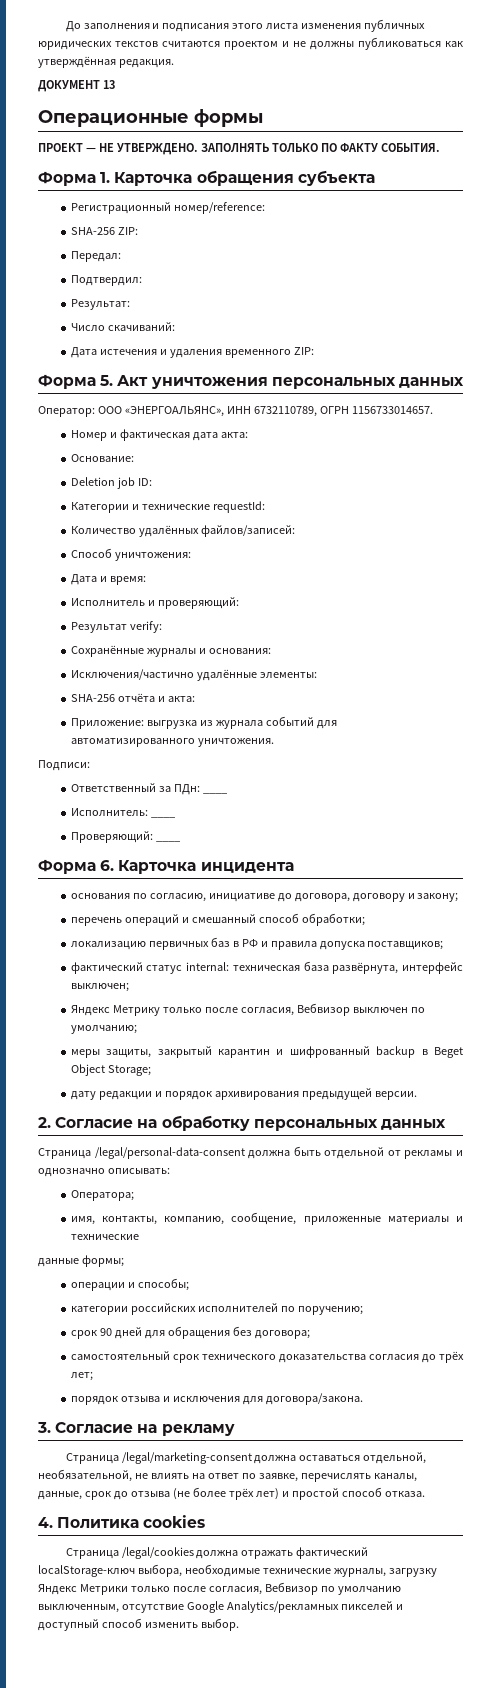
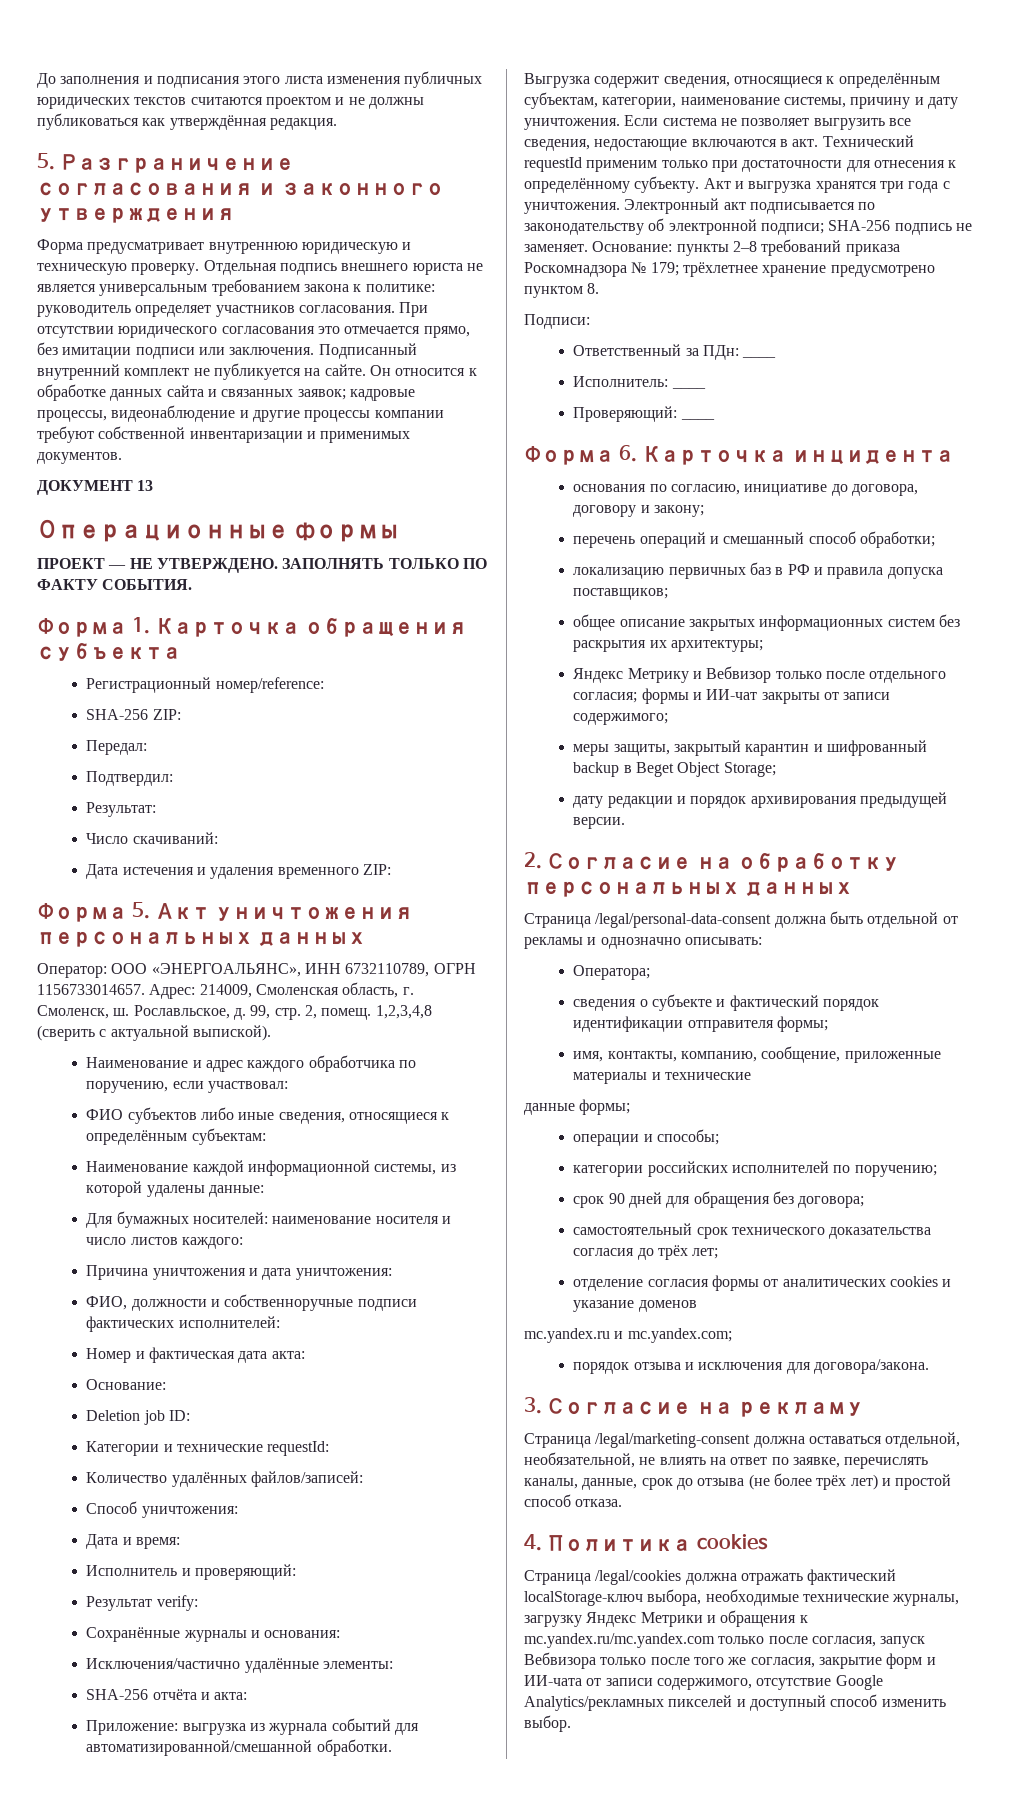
+ 5. Разграничение согласования и законного утверждения
+ Форма предусматривает внутреннюю юридическую и техническую проверку. Отдельная подпись внешнего юриста не является универсальным требованием закона к политике: руководитель определяет участников согласования. При отсутствии юридического согласования это отмечается прямо, без имитации подписи или заключения. Подписанный внутренний комплект не публикуется на сайте. Он относится к обработке данных сайта и связанных заявок; кадровые процессы, видеонаблюдение и другие процессы компании требуют собственной инвентаризации и применимых документов.
+ Адрес: 214009, Смоленская область, г. Смоленск, ш. Рославльское, д. 99, стр. 2, помещ. 1,2,3,4,8 (сверить с актуальной выпиской).
+ Наименование и адрес каждого обработчика по поручению, если участвовал:
+ ФИО субъектов либо иные сведения, относящиеся к определённым субъектам:
+ Наименование каждой информационной системы, из которой удалены данные:
+ Для бумажных носителей: наименование носителя и число листов каждого:
+ Причина уничтожения и дата уничтожения:
+ ФИО, должности и собственноручные подписи фактических исполнителей:
- Приложение: выгрузка из журнала событий для автоматизированного уничтожения.
+ Приложение: выгрузка из журнала событий для автоматизированной/смешанной обработки.
+ Выгрузка содержит сведения, относящиеся к определённым субъектам, категории, наименование системы, причину и дату уничтожения. Если система не позволяет выгрузить все сведения, недостающие включаются в акт. Технический requestId применим только при достаточности для отнесения к определённому субъекту. Акт и выгрузка хранятся три года с уничтожения. Электронный акт подписывается по законодательству об электронной подписи; SHA-256 подпись не заменяет. Основание: пункты 2–8 требований приказа Роскомнадзора № 179; трёхлетнее хранение предусмотрено пунктом 8.
- фактический статус internal: техническая база развёрнута, интерфейс выключен;
- Яндекс Метрику только после согласия, Вебвизор выключен по умолчанию;
+ общее описание закрытых информационных систем без раскрытия их архитектуры;
+ Яндекс Метрику и Вебвизор только после отдельного согласия; формы и ИИ-чат закрыты от записи содержимого;
+ сведения о субъекте и фактический порядок идентификации отправителя формы;
+ отделение согласия формы от аналитических cookies и указание доменов
+ mc.yandex.ru и mc.yandex.com;
- Страница /legal/cookies должна отражать фактический localStorage-ключ выбора, необходимые технические журналы, загрузку Яндекс Метрики только после согласия, Вебвизор по умолчанию выключенным, отсутствие Google Analytics/рекламных пикселей и доступный способ изменить выбор.
+ Страница /legal/cookies должна отражать фактический localStorage-ключ выбора, необходимые технические журналы, загрузку Яндекс Метрики и обращения к mc.yandex.ru/mc.yandex.com только после согласия, запуск Вебвизора только после того же согласия, закрытие форм и ИИ-чата от записи содержимого, отсутствие Google Analytics/рекламных пикселей и доступный способ изменить выбор.

